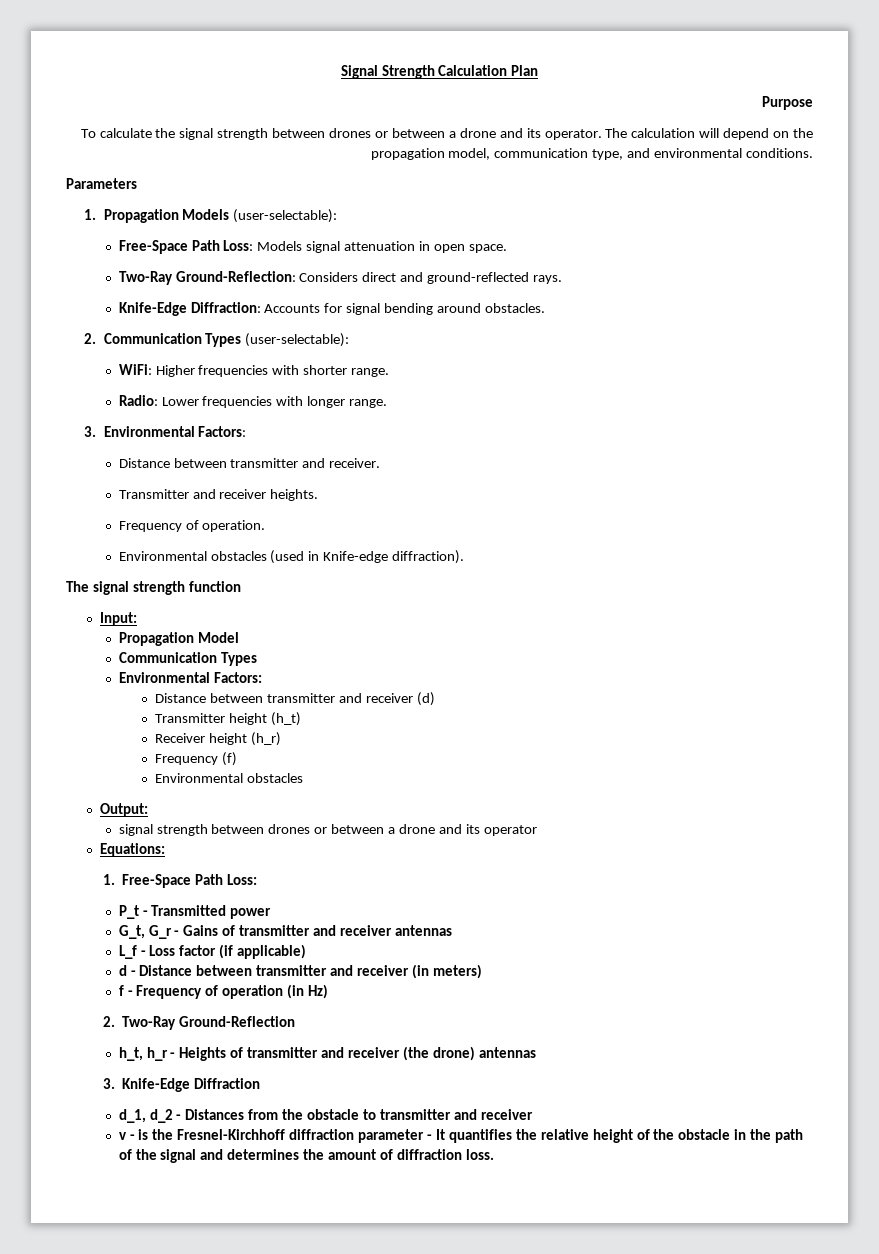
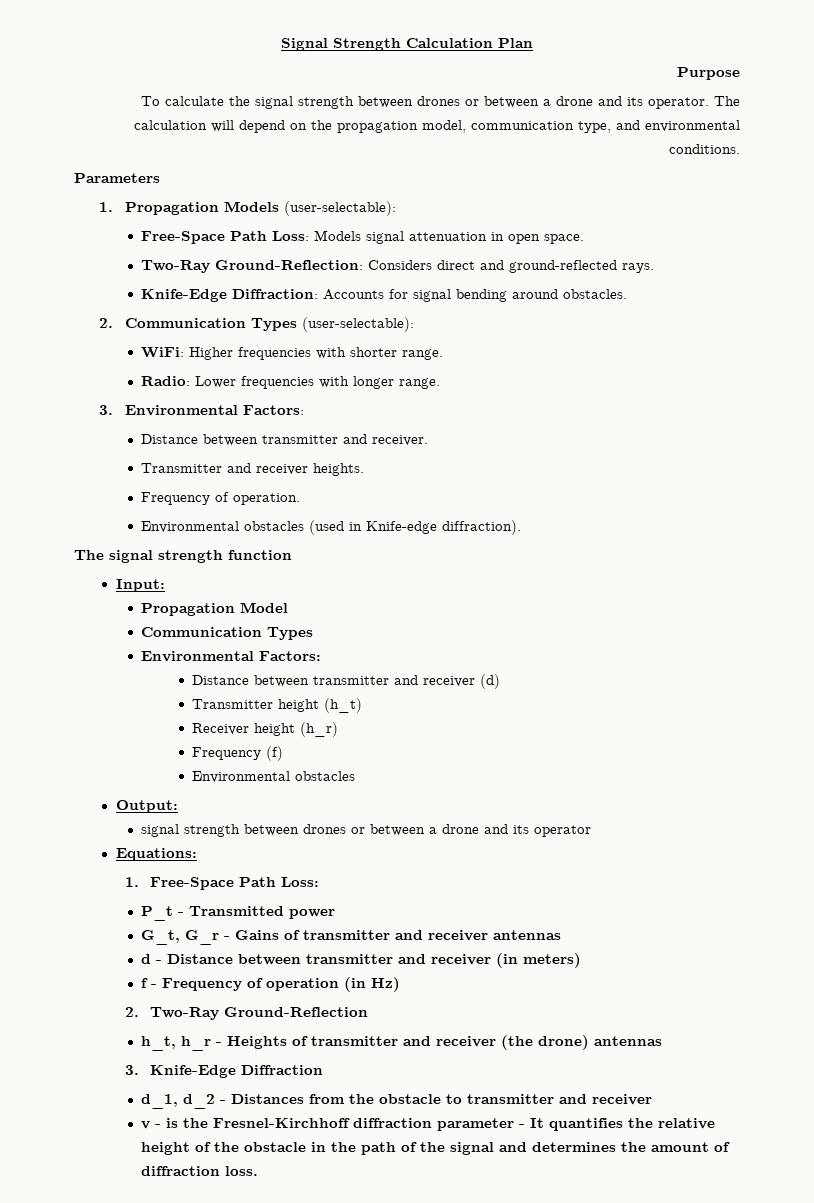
- L_f - Loss factor (if applicable)

